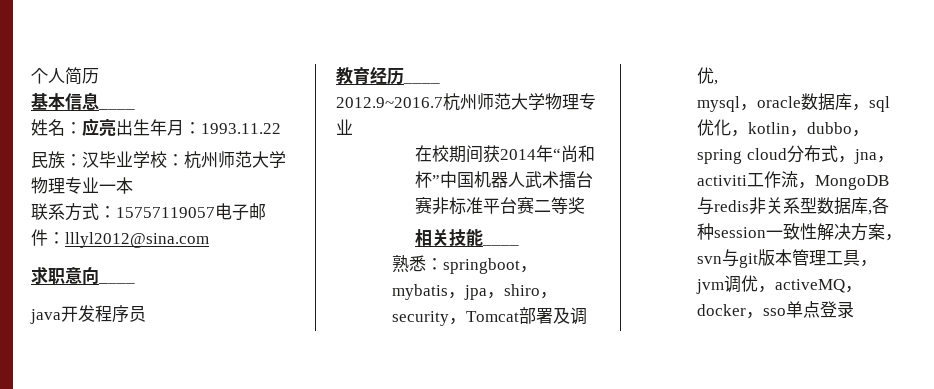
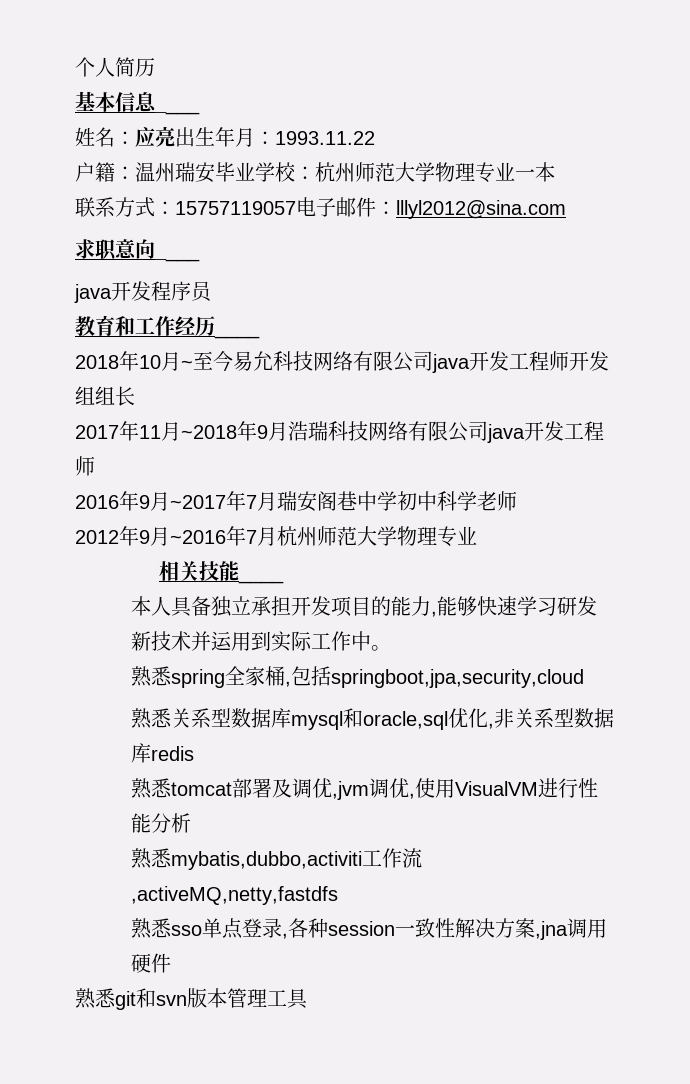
- 民族：汉毕业学校：杭州师范大学物理专业一本
+ 户籍：温州瑞安毕业学校：杭州师范大学物理专业一本
- 教育经历____
+ 教育和工作经历____
- 2012.9~2016.7杭州师范大学物理专业
+ 2018年10月~至今易允科技网络有限公司java开发工程师开发组组长
+ 2017年11月~2018年9月浩瑞科技网络有限公司java开发工程师
+ 2016年9月~2017年7月瑞安阁巷中学初中科学老师
+ 2012年9月~2016年7月杭州师范大学物理专业
- 在校期间获2014年“尚和杯”中国机器人武术擂台赛非标准平台赛二等奖
  相关技能____
- 熟悉：springboot，mybatis，jpa，shiro，security，Tomcat部署及调优,
- mysql，oracle数据库，sql优化，kotlin，dubbo，spring cloud分布式，jna，activiti工作流，MongoDB与redis非关系型数据库,各种session一致性解决方案，svn与git版本管理工具，jvm调优，activeMQ，docker，sso单点登录
+ 本人具备独立承担开发项目的能力,能够快速学习研发新技术并运用到实际工作中。
+ 熟悉spring全家桶,包括springboot,jpa,security,cloud
+ 熟悉关系型数据库mysql和oracle,sql优化,非关系型数据库redis
+ 熟悉tomcat部署及调优,jvm调优,使用VisualVM进行性能分析
+ 熟悉mybatis,dubbo,activiti工作流,activeMQ,netty,fastdfs
+ 熟悉sso单点登录,各种session一致性解决方案,jna调用硬件
+ 熟悉git和svn版本管理工具

